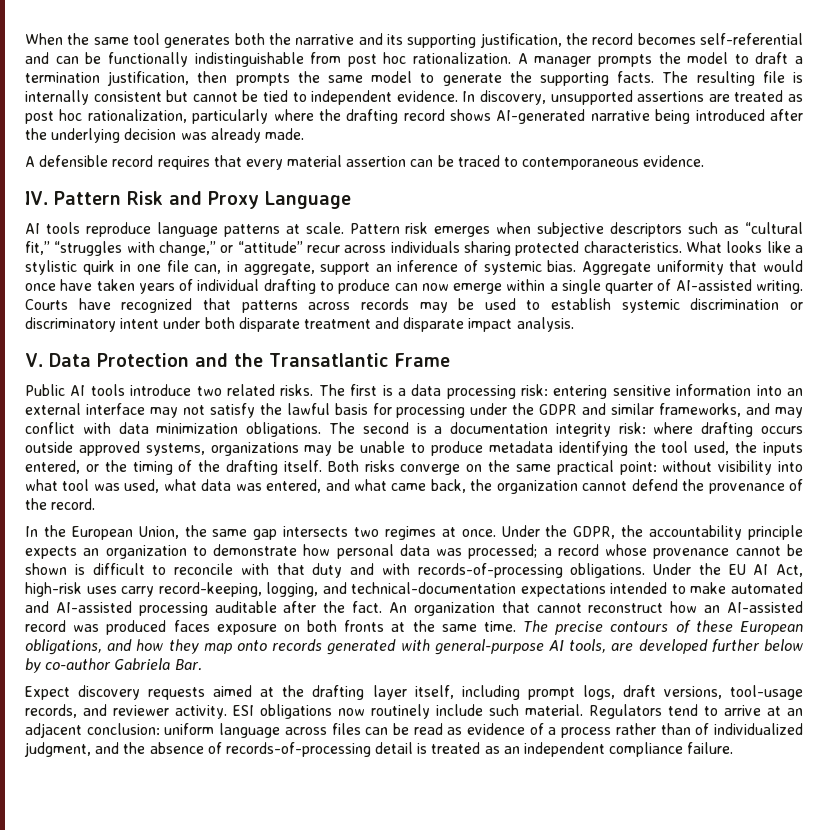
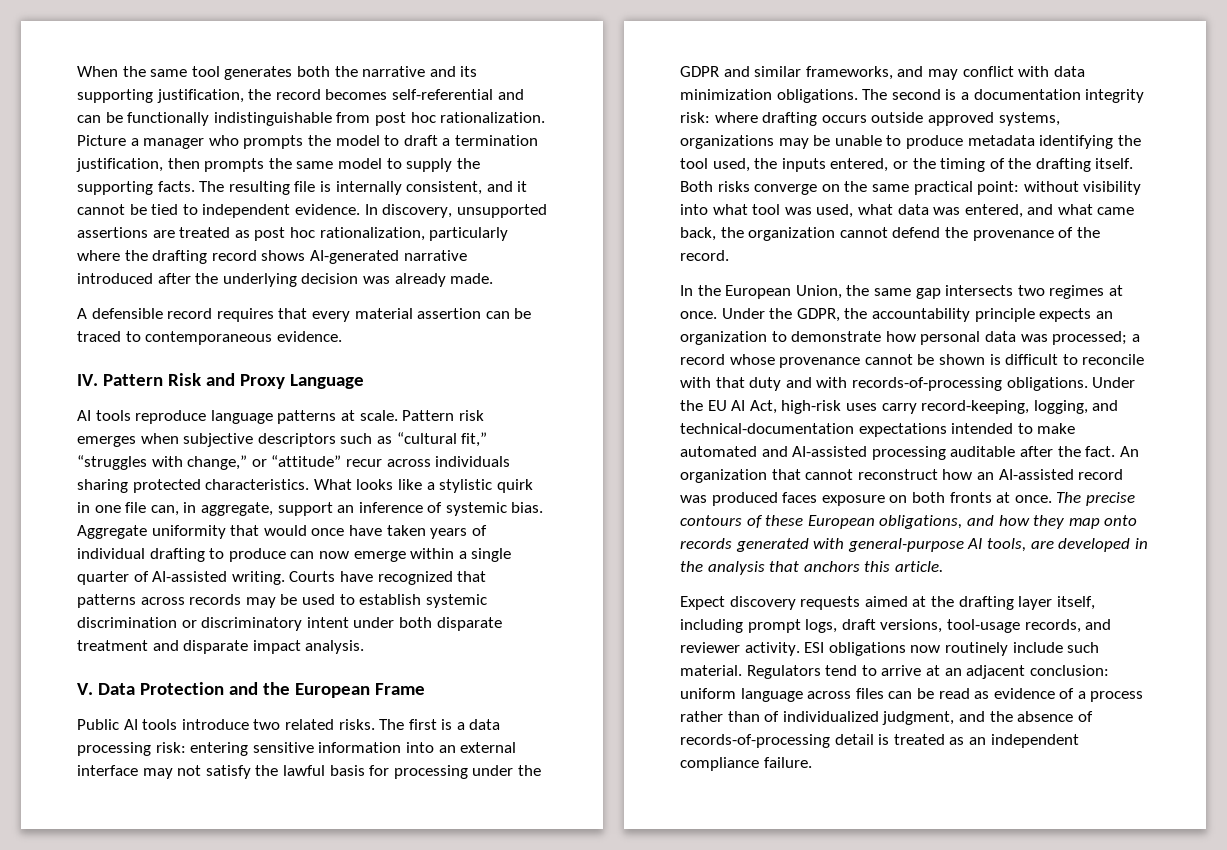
- A manager prompts the model to draft a termination justification, then prompts the same model to generate the supporting facts.
+ Picture a manager who prompts the model to draft a termination justification, then prompts the same model to supply the supporting facts.
- The resulting file is internally consistent but cannot be tied to independent evidence.
+ The resulting file is internally consistent, and it cannot be tied to independent evidence.
- In discovery, unsupported assertions are treated as post hoc rationalization, particularly where the drafting record shows AI-generated narrative being introduced after the underlying decision was already made.
+ In discovery, unsupported assertions are treated as post hoc rationalization, particularly where the drafting record shows AI-generated narrative introduced after the underlying decision was already made.
- V. Data Protection and the Transatlantic Frame
+ V. Data Protection and the European Frame
- An organization that cannot reconstruct how an AI-assisted record was produced faces exposure on both fronts at the same time.
+ An organization that cannot reconstruct how an AI-assisted record was produced faces exposure on both fronts at once.
- The precise contours of these European obligations, and how they map onto records generated with general-purpose AI tools, are developed further below by co-author Gabriela Bar.
+ The precise contours of these European obligations, and how they map onto records generated with general-purpose AI tools, are developed in the analysis that anchors this article.

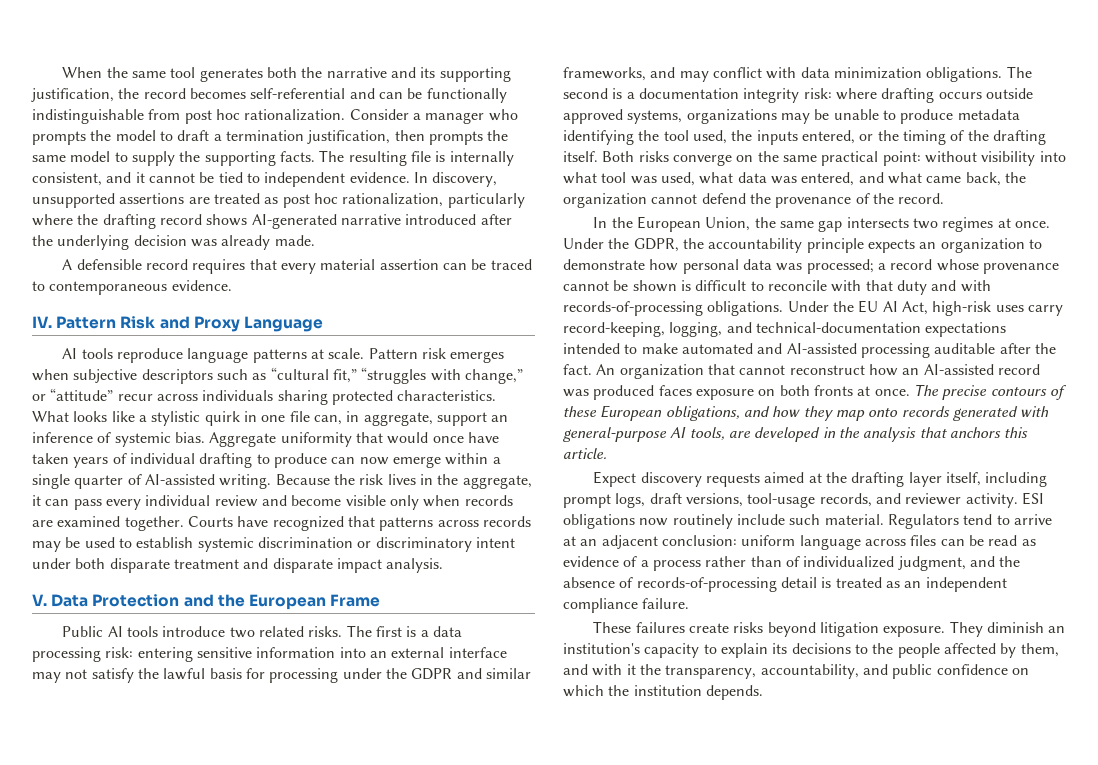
- Picture a manager who prompts the model to draft a termination justification, then prompts the same model to supply the supporting facts.
+ Consider a manager who prompts the model to draft a termination justification, then prompts the same model to supply the supporting facts.
+ Because the risk lives in the aggregate, it can pass every individual review and become visible only when records are examined together.
+ These failures create risks beyond litigation exposure. They diminish an institution's capacity to explain its decisions to the people affected by them, and with it the transparency, accountability, and public confidence on which the institution depends.

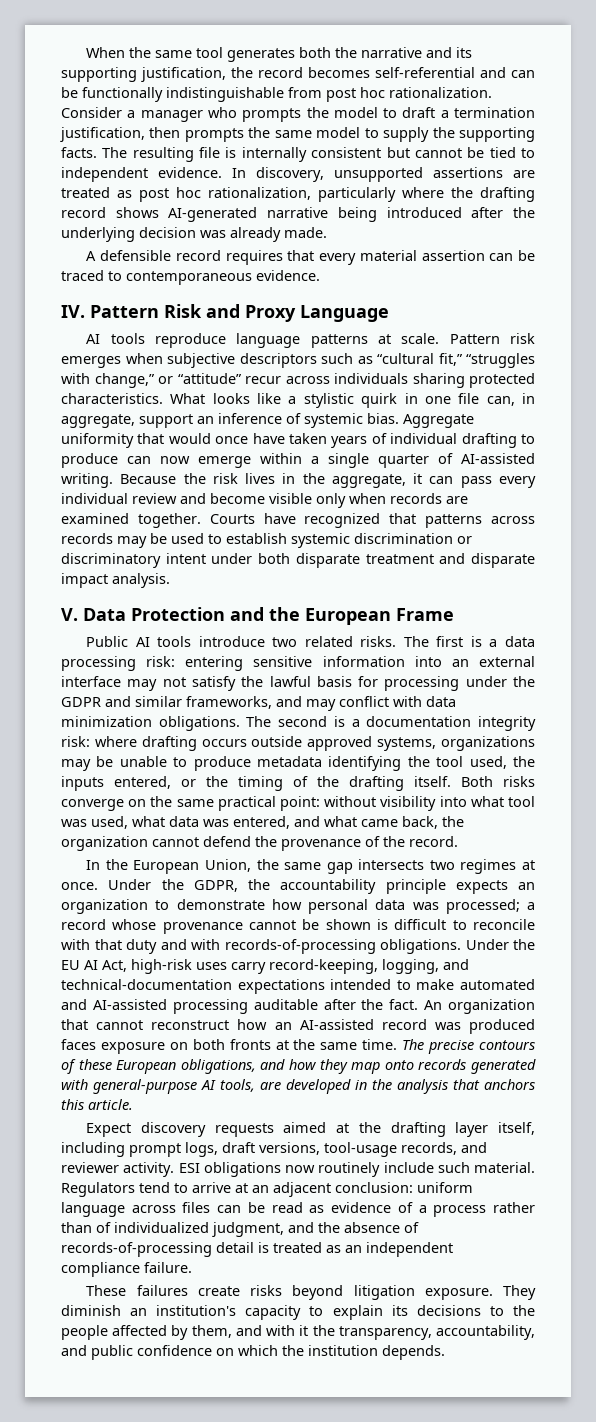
- The resulting file is internally consistent, and it cannot be tied to independent evidence.
+ The resulting file is internally consistent but cannot be tied to independent evidence.
- In discovery, unsupported assertions are treated as post hoc rationalization, particularly where the drafting record shows AI-generated narrative introduced after the underlying decision was already made.
+ In discovery, unsupported assertions are treated as post hoc rationalization, particularly where the drafting record shows AI-generated narrative being introduced after the underlying decision was already made.
- An organization that cannot reconstruct how an AI-assisted record was produced faces exposure on both fronts at once.
+ An organization that cannot reconstruct how an AI-assisted record was produced faces exposure on both fronts at the same time.

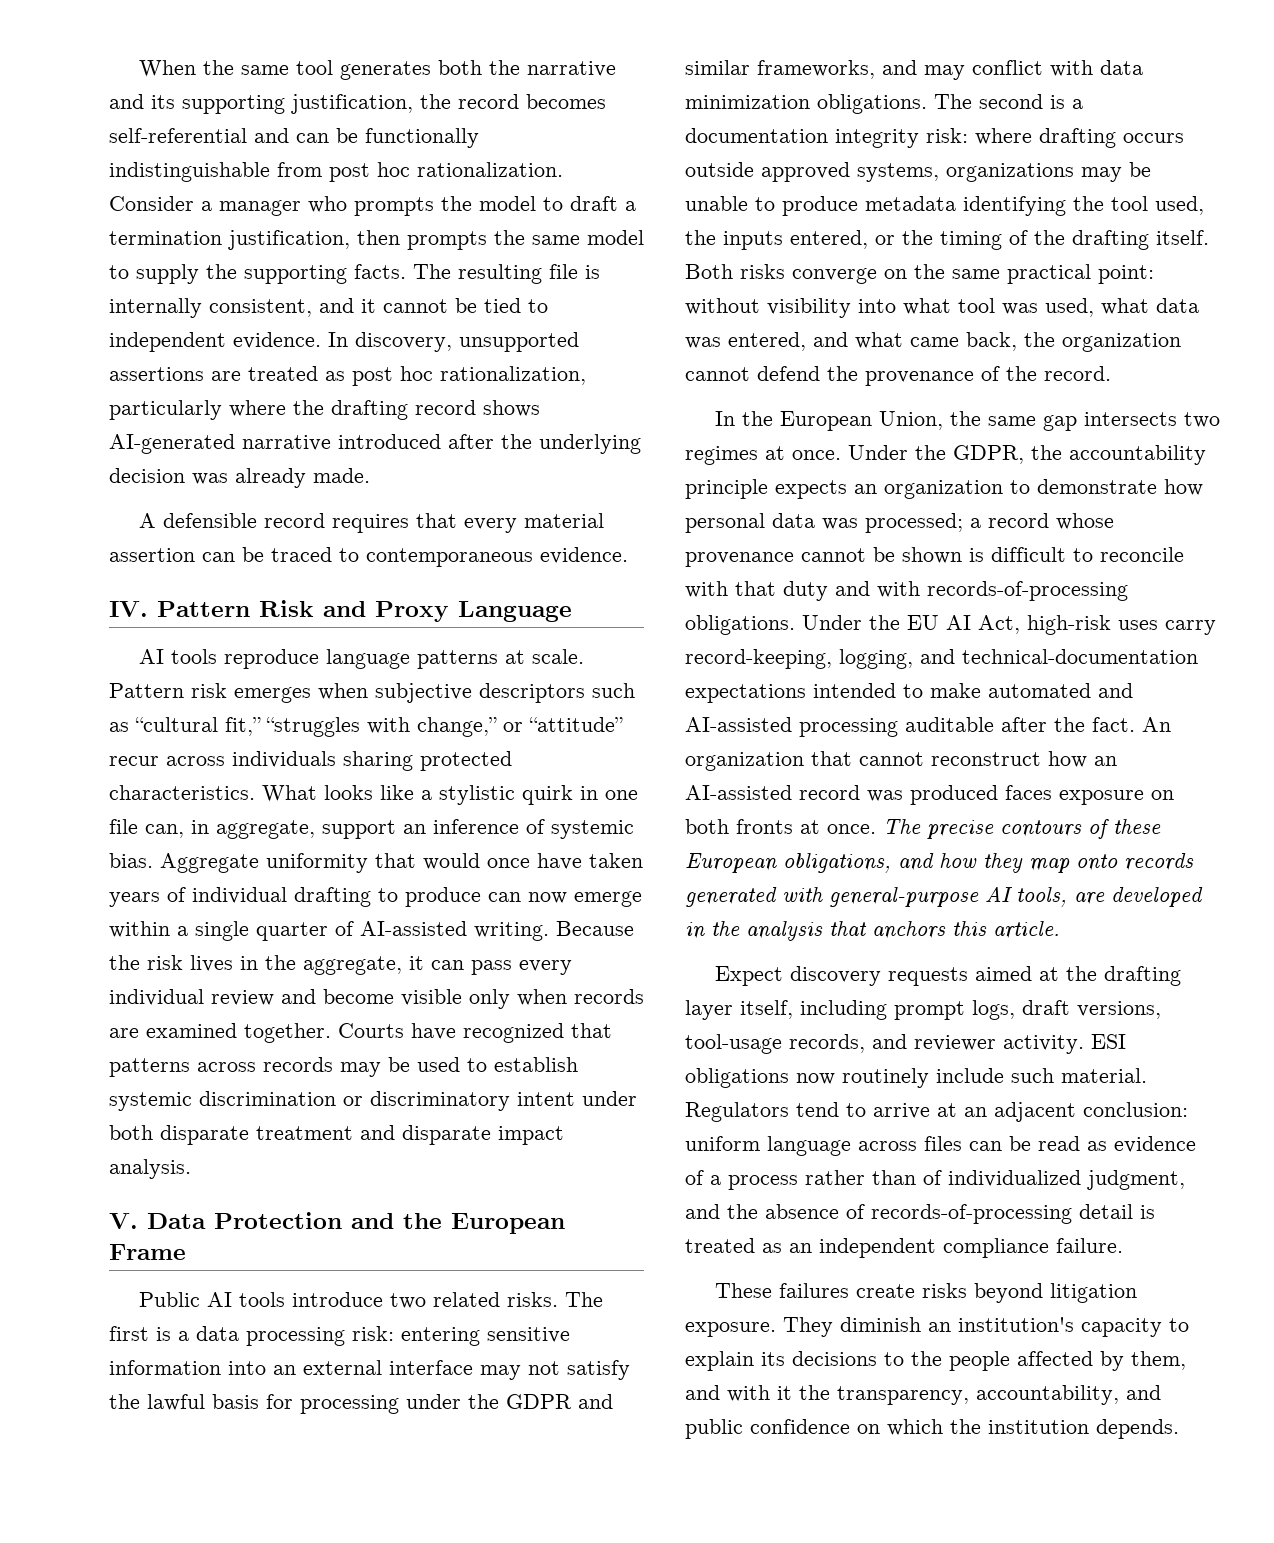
- The resulting file is internally consistent but cannot be tied to independent evidence.
+ The resulting file is internally consistent, and it cannot be tied to independent evidence.
- In discovery, unsupported assertions are treated as post hoc rationalization, particularly where the drafting record shows AI-generated narrative being introduced after the underlying decision was already made.
+ In discovery, unsupported assertions are treated as post hoc rationalization, particularly where the drafting record shows AI-generated narrative introduced after the underlying decision was already made.
- An organization that cannot reconstruct how an AI-assisted record was produced faces exposure on both fronts at the same time.
+ An organization that cannot reconstruct how an AI-assisted record was produced faces exposure on both fronts at once.

